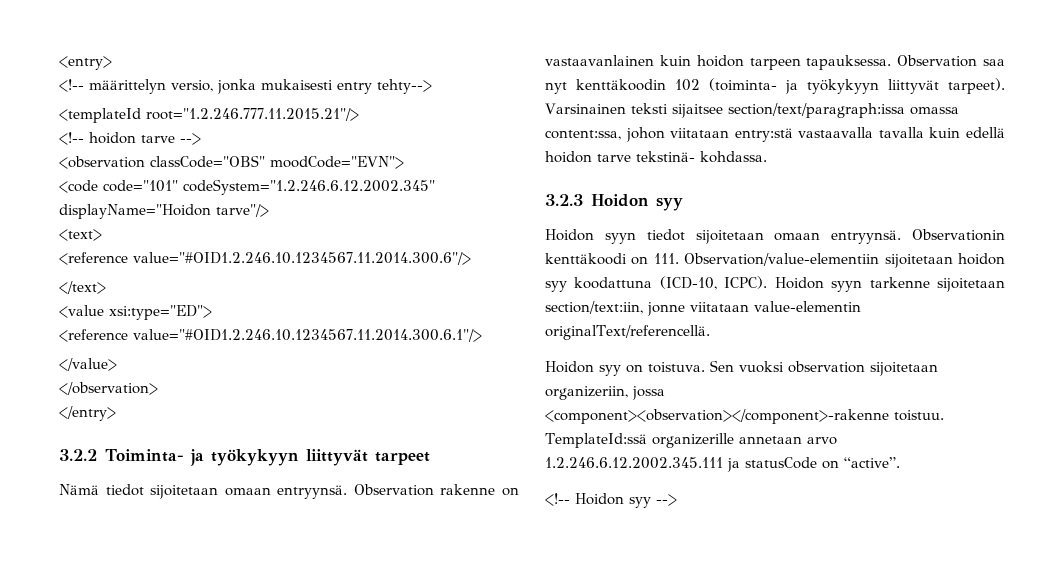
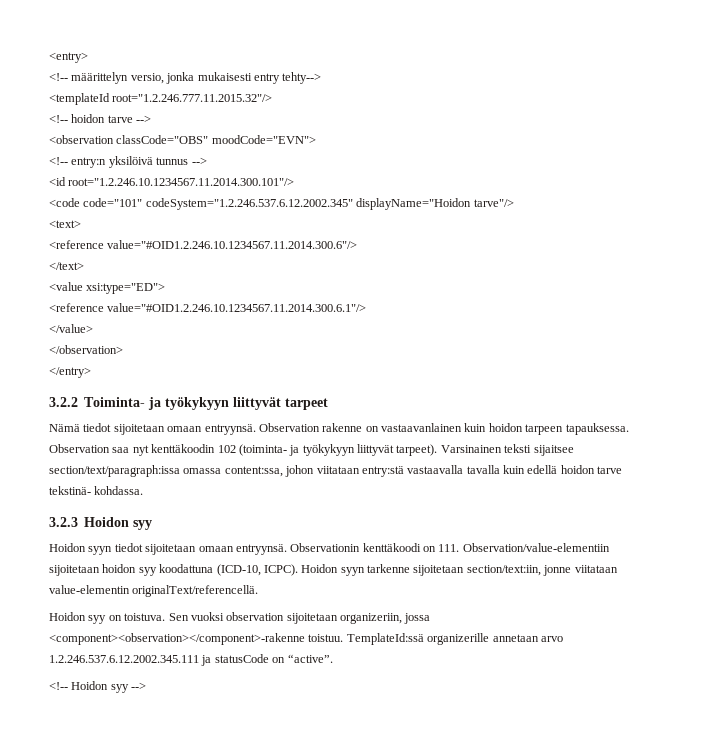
- <templateId root="1.2.246.777.11.2015.21"/>
+ <templateId root="1.2.246.777.11.2015.32"/>
+ <!-- entry:n yksilöivä tunnus -->
+ <id root="1.2.246.10.1234567.11.2014.300.101"/>
- <code code="101" codeSystem="1.2.246.6.12.2002.345" displayName="Hoidon tarve"/>
+ <code code="101" codeSystem="1.2.246.537.6.12.2002.345" displayName="Hoidon tarve"/>
- TemplateId:ssä organizerille annetaan arvo 1.2.246.6.12.2002.345.111 ja statusCode on “active”.
+ TemplateId:ssä organizerille annetaan arvo 1.2.246.537.6.12.2002.345.111 ja statusCode on “active”.

